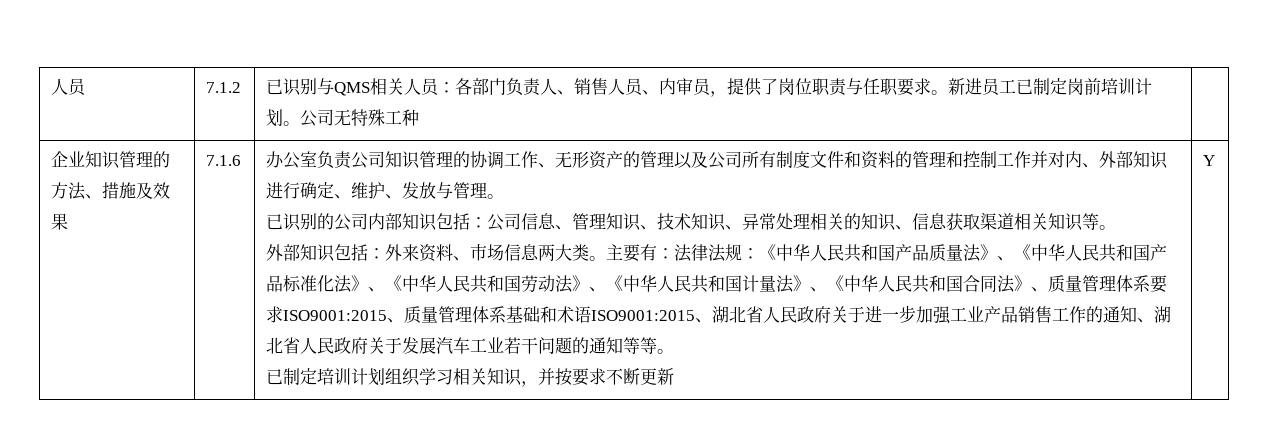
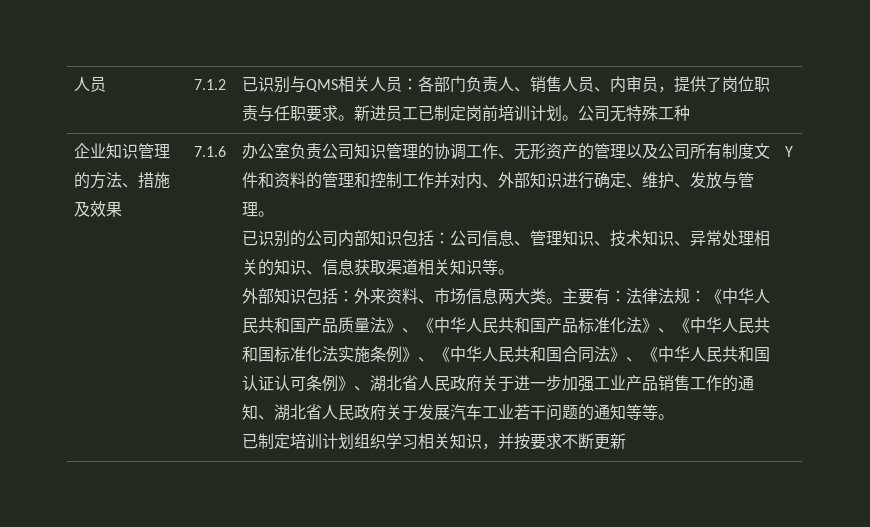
- 主要有：法律法规：《中华人民共和国产品质量法》、《中华人民共和国产品标准化法》、《中华人民共和国劳动法》、《中华人民共和国计量法》、《中华人民共和国合同法》、质量管理体系要求ISO9001:2015、质量管理体系基础和术语ISO9001:2015、湖北省人民政府关于进一步加强工业产品销售工作的通知、湖北省人民政府关于发展汽车工业若干问题的通知等等。
+ 主要有：法律法规：《中华人民共和国产品质量法》、《中华人民共和国产品标准化法》、《中华人民共和国标准化法实施条例》、《中华人民共和国合同法》、《中华人民共和国认证认可条例》、湖北省人民政府关于进一步加强工业产品销售工作的通知、湖北省人民政府关于发展汽车工业若干问题的通知等等。

